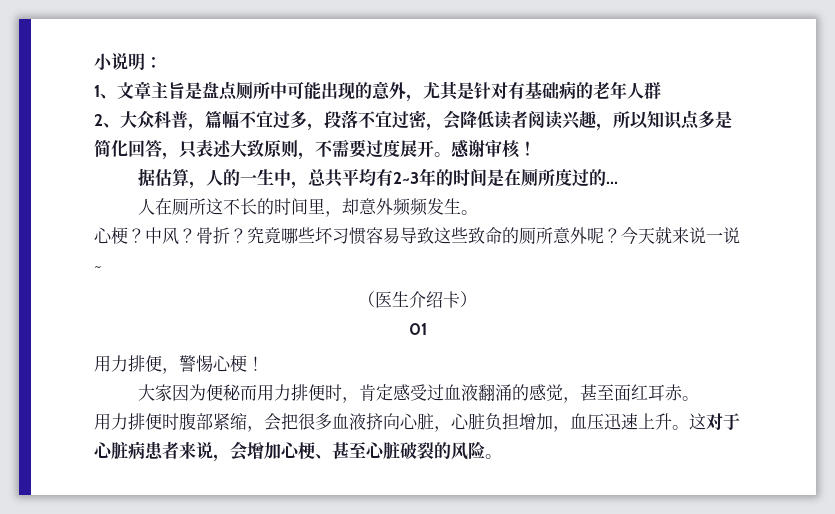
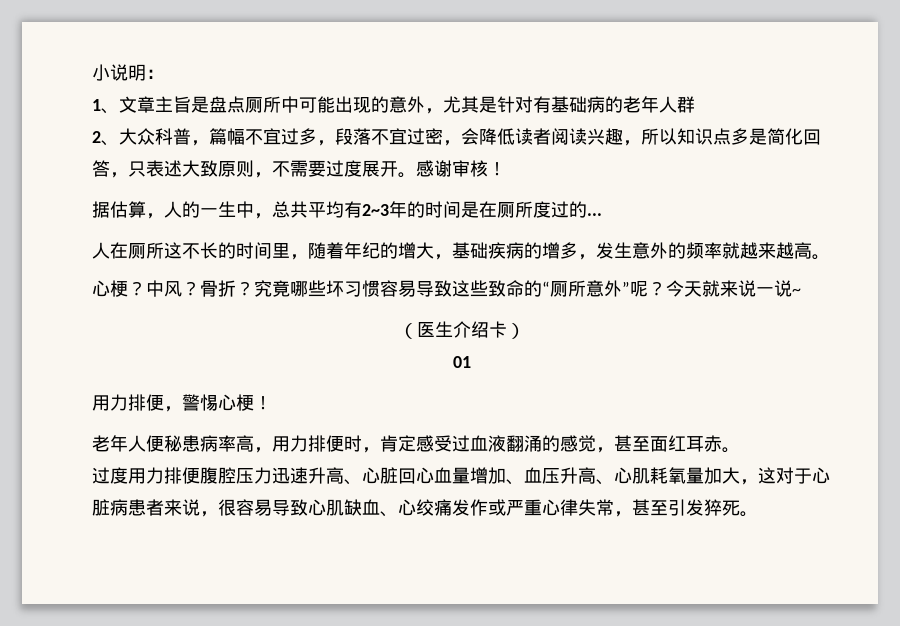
- 人在厕所这不长的时间里，却意外频频发生。
+ 人在厕所这不长的时间里，随着年纪的增大，基础疾病的增多，发生意外的频率就越来越高。
- 究竟哪些坏习惯容易导致这些致命的厕所意外呢？
+ 究竟哪些坏习惯容易导致这些致命的“厕所意外”呢？
- 大家因为便秘而用力排便时，肯定感受过血液翻涌的感觉，甚至面红耳赤。
+ 老年人便秘患病率高，用力排便时，肯定感受过血液翻涌的感觉，甚至面红耳赤。
- 用力排便时腹部紧缩，会把很多血液挤向心脏，心脏负担增加，血压迅速上升。这对于心脏病患者来说，会增加心梗、甚至心脏破裂的风险。
+ 过度用力排便腹腔压力迅速升高、心脏回心血量增加、血压升高、心肌耗氧量加大，这对于心脏病患者来说，很容易导致心肌缺血、心绞痛发作或严重心律失常，甚至引发猝死。

